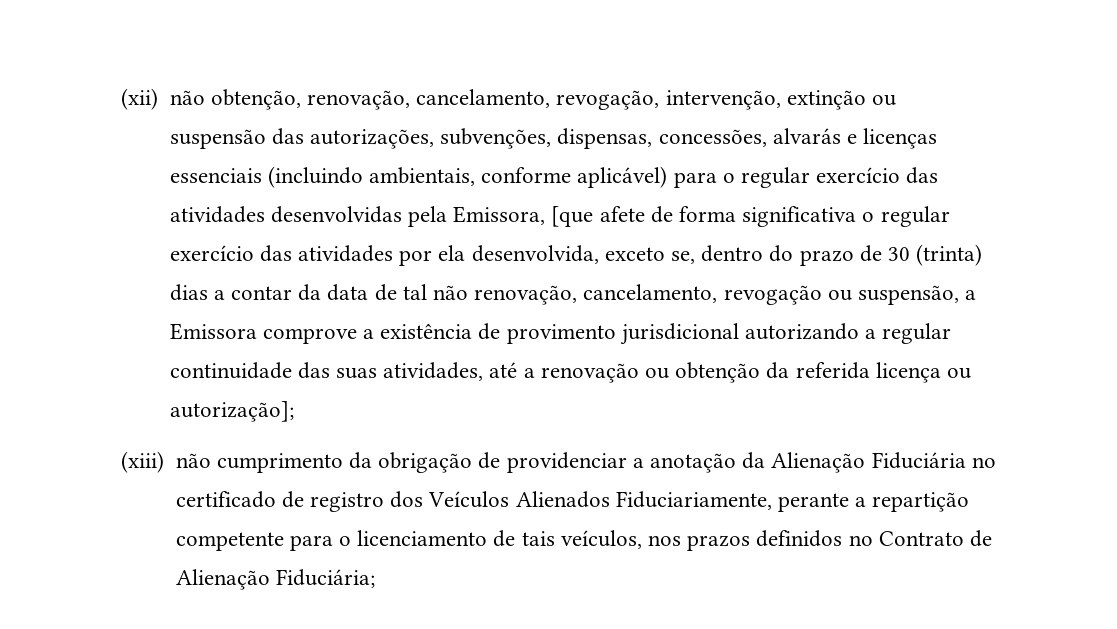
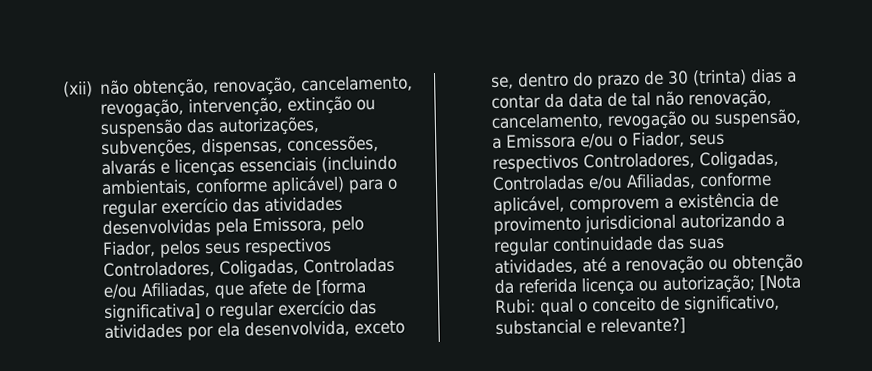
- (xii) não obtenção, renovação, cancelamento, revogação, intervenção, extinção ou suspensão das autorizações, subvenções, dispensas, concessões, alvarás e licenças essenciais (incluindo ambientais, conforme aplicável) para o regular exercício das atividades desenvolvidas pela Emissora, [que afete de forma significativa o regular exercício das atividades por ela desenvolvida, exceto se, dentro do prazo de 30 (trinta) dias a contar da data de tal não renovação, cancelamento, revogação ou suspensão, a Emissora comprove a existência de provimento jurisdicional autorizando a regular continuidade das suas atividades, até a renovação ou obtenção da referida licença ou autorização];
- (xiii) não cumprimento da obrigação de providenciar a anotação da Alienação Fiduciária no certificado de registro dos Veículos Alienados Fiduciariamente, perante a repartição competente para o licenciamento de tais veículos, nos prazos definidos no Contrato de Alienação Fiduciária;
+ (xii) não obtenção, renovação, cancelamento, revogação, intervenção, extinção ou suspensão das autorizações, subvenções, dispensas, concessões, alvarás e licenças essenciais (incluindo ambientais, conforme aplicável) para o regular exercício das atividades desenvolvidas pela Emissora, pelo Fiador, pelos seus respectivos Controladores, Coligadas, Controladas e/ou Afiliadas, que afete de [forma significativa] o regular exercício das atividades por ela desenvolvida, exceto se, dentro do prazo de 30 (trinta) dias a contar da data de tal não renovação, cancelamento, revogação ou suspensão, a Emissora e/ou o Fiador, seus respectivos Controladores, Coligadas, Controladas e/ou Afiliadas, conforme aplicável, comprovem a existência de provimento jurisdicional autorizando a regular continuidade das suas atividades, até a renovação ou obtenção da referida licença ou autorização; [Nota Rubi: qual o conceito de significativo, substancial e relevante?]

